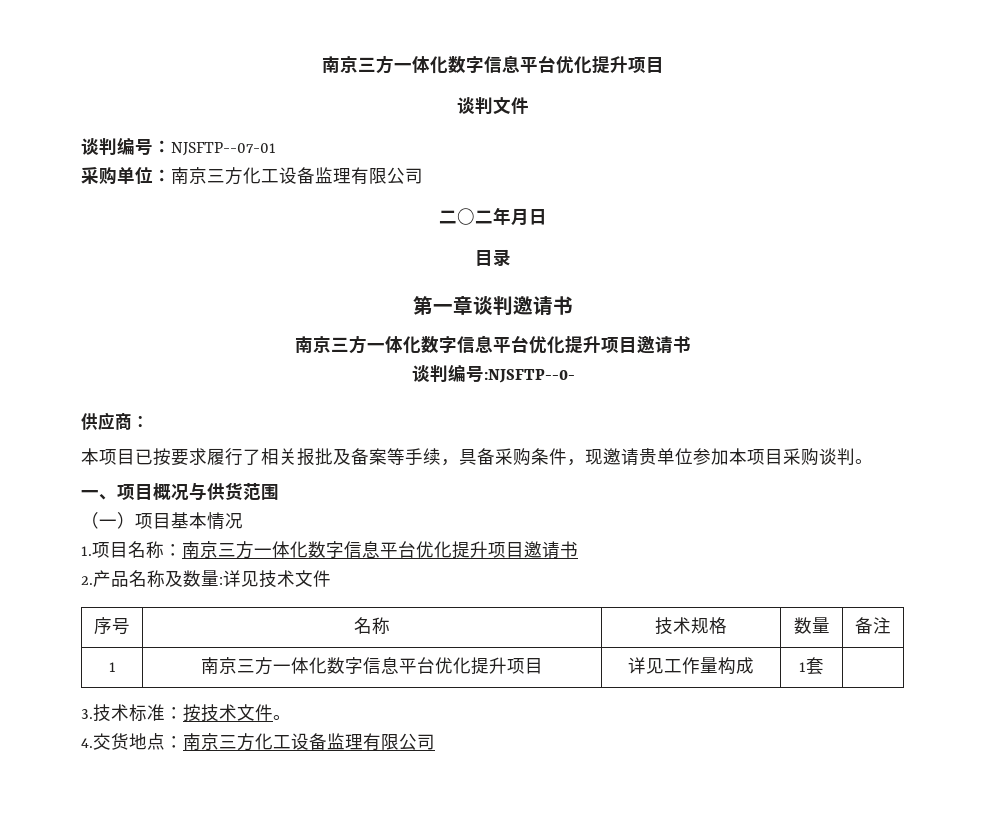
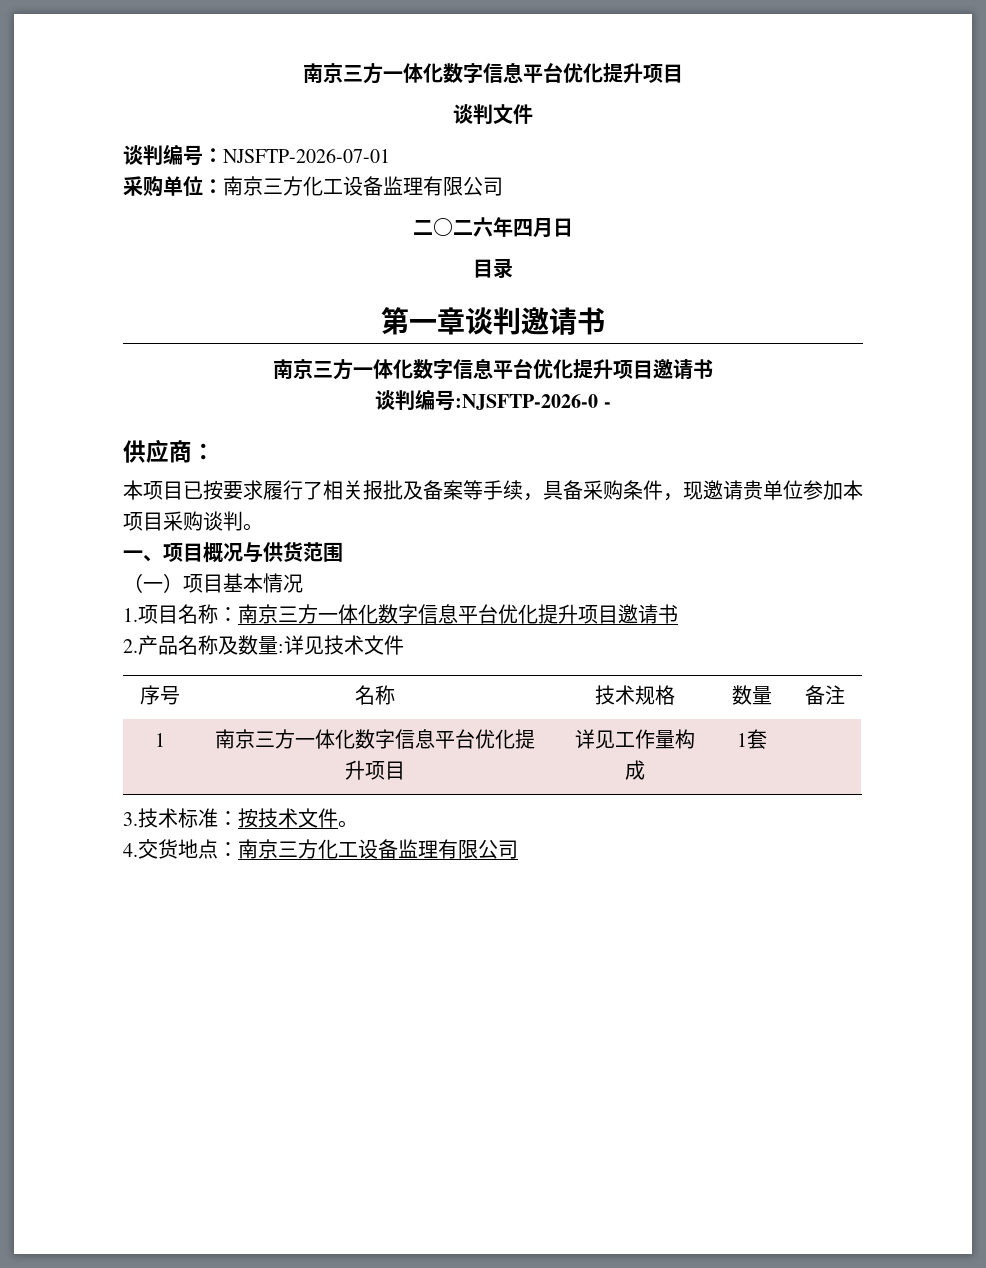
- 谈判编号：NJSFTP--07-01
+ 谈判编号：NJSFTP-2026-07-01
- 二○二年月日
+ 二○二六年四月日
- 谈判编号:NJSFTP--0-
+ 谈判编号:NJSFTP-2026-0 -

